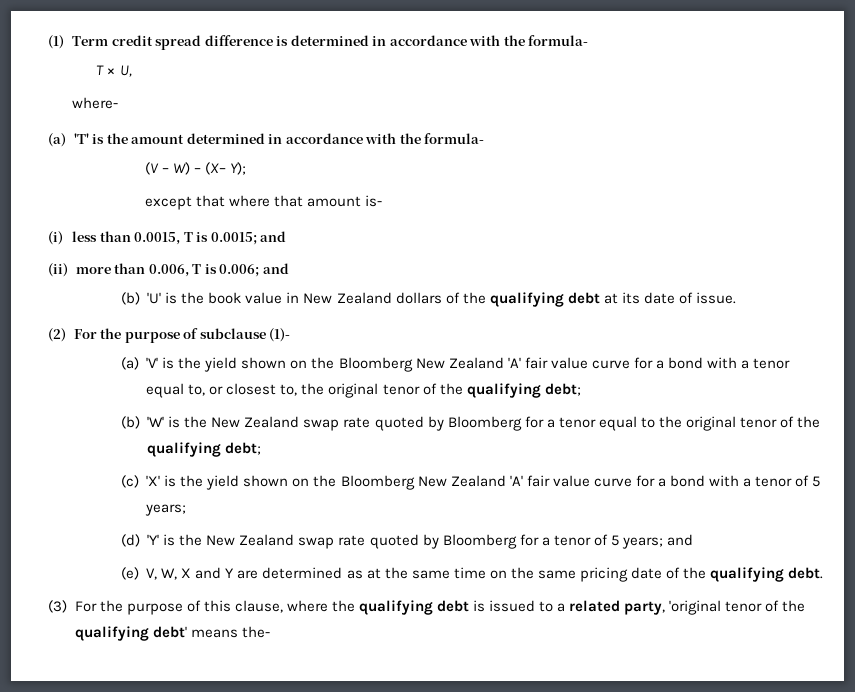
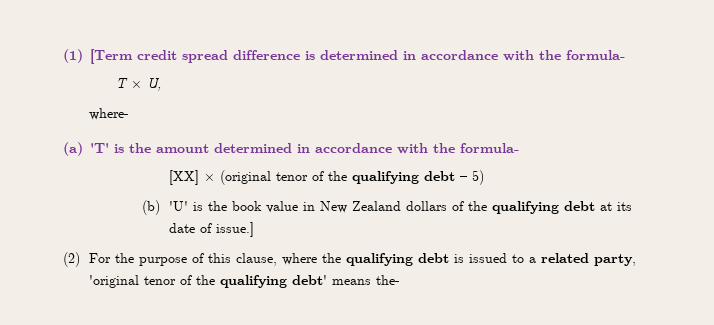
- (1) Term credit spread difference is determined in accordance with the formula-
+ (1) [Term credit spread difference is determined in accordance with the formula-
- (V – W) – (X– Y);
- except that where that amount is-
- (i) less than 0.0015, T is 0.0015; and
- (ii) more than 0.006, T is 0.006; and
+ [XX] × (original tenor of the qualifying debt – 5)
- (b) 'U' is the book value in New Zealand dollars of the qualifying debt at its date of issue.
- (2) For the purpose of subclause (1)-
- (a) 'V' is the yield shown on the Bloomberg New Zealand 'A' fair value curve for a bond with a tenor equal to, or closest to, the original tenor of the qualifying debt;
- (b) 'W' is the New Zealand swap rate quoted by Bloomberg for a tenor equal to the original tenor of the qualifying debt;
- (c) 'X' is the yield shown on the Bloomberg New Zealand 'A' fair value curve for a bond with a tenor of 5 years;
- (d) 'Y' is the New Zealand swap rate quoted by Bloomberg for a tenor of 5 years; and
- (e) V, W, X and Y are determined as at the same time on the same pricing date of the qualifying debt.
- (3) For the purpose of this clause, where the qualifying debt is issued to a related party, 'original tenor of the qualifying debt' means the-
+ (b) 'U' is the book value in New Zealand dollars of the qualifying debt at its date of issue.]
+ (2) For the purpose of this clause, where the qualifying debt is issued to a related party, 'original tenor of the qualifying debt' means the-

